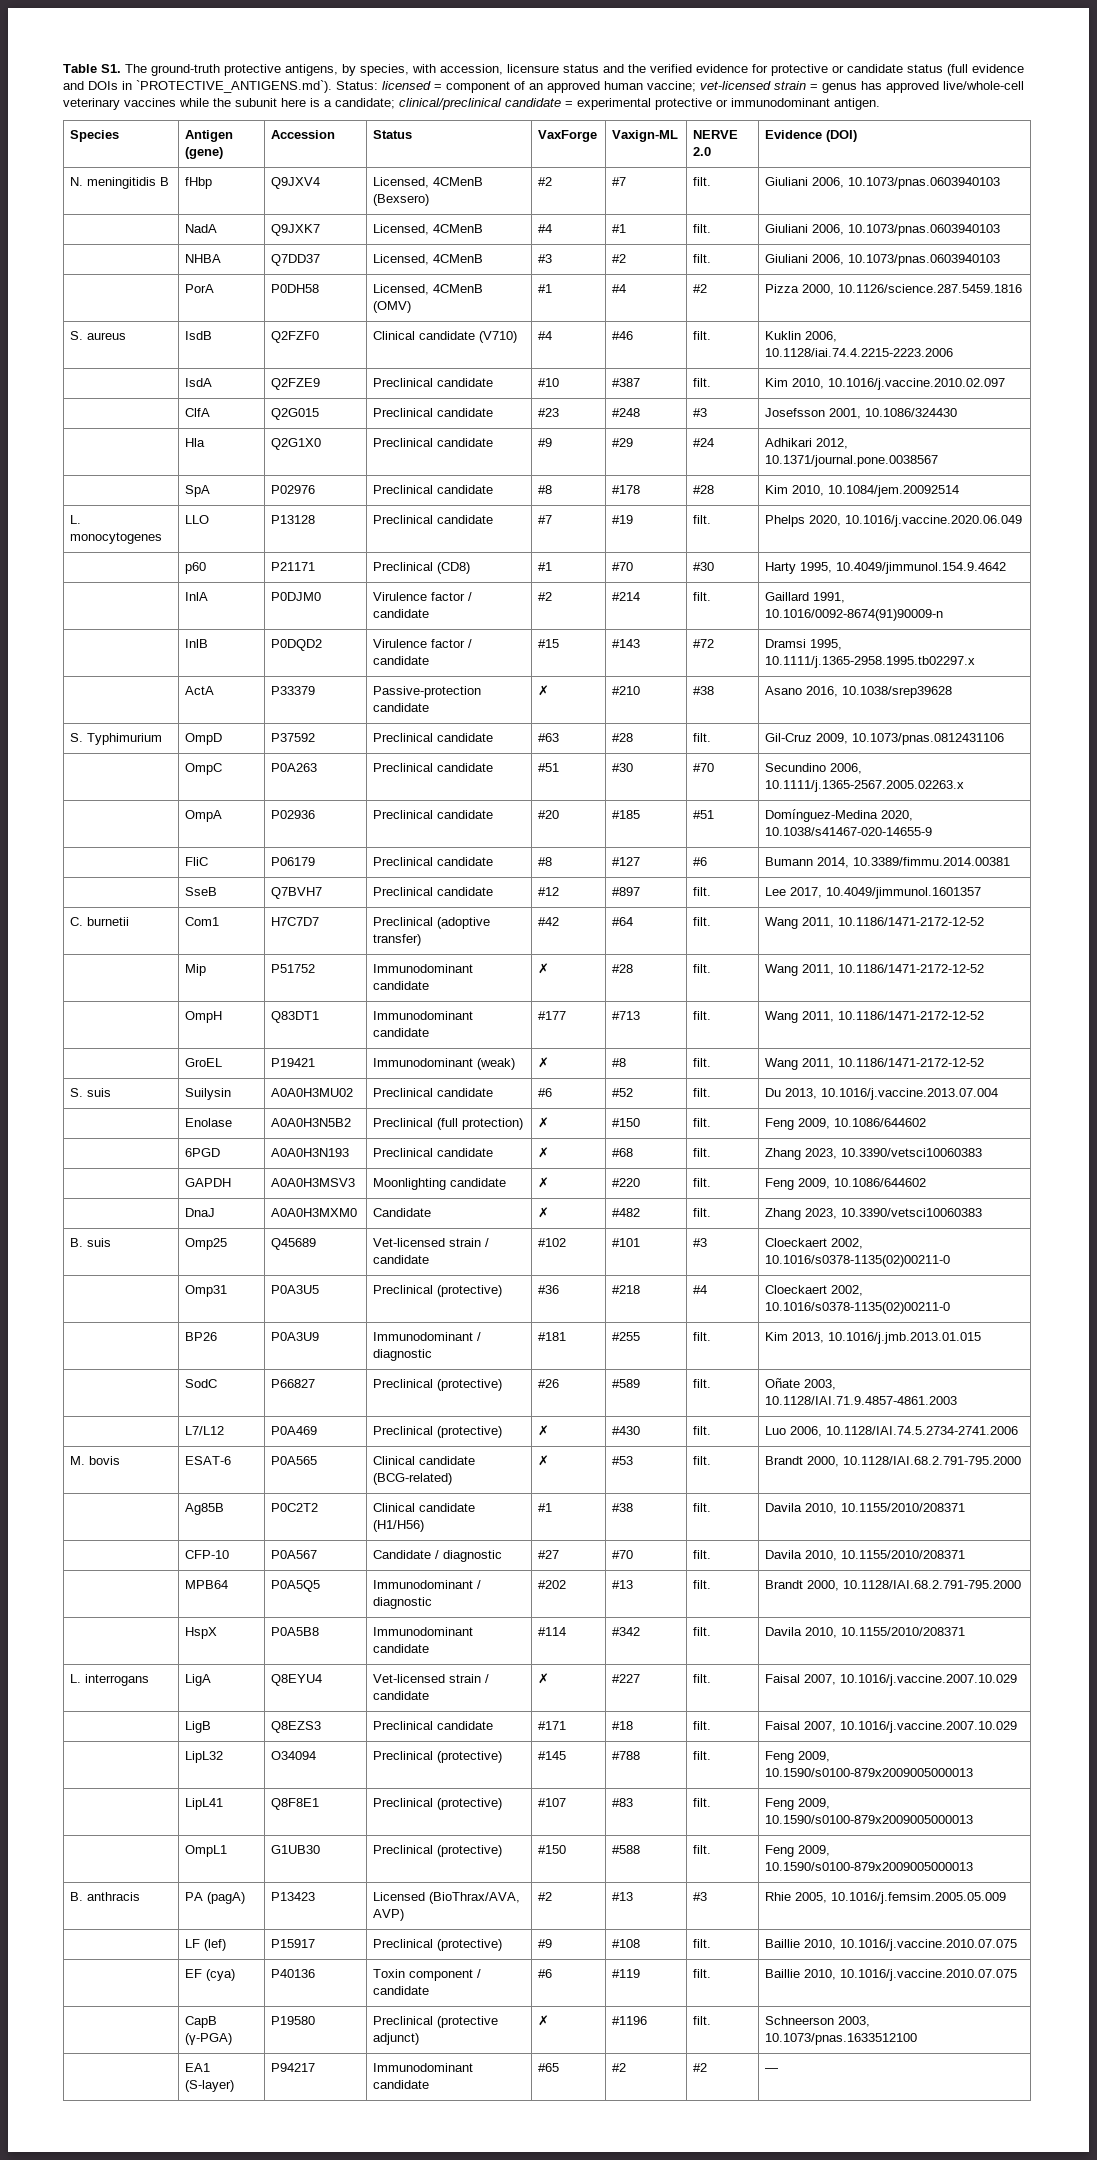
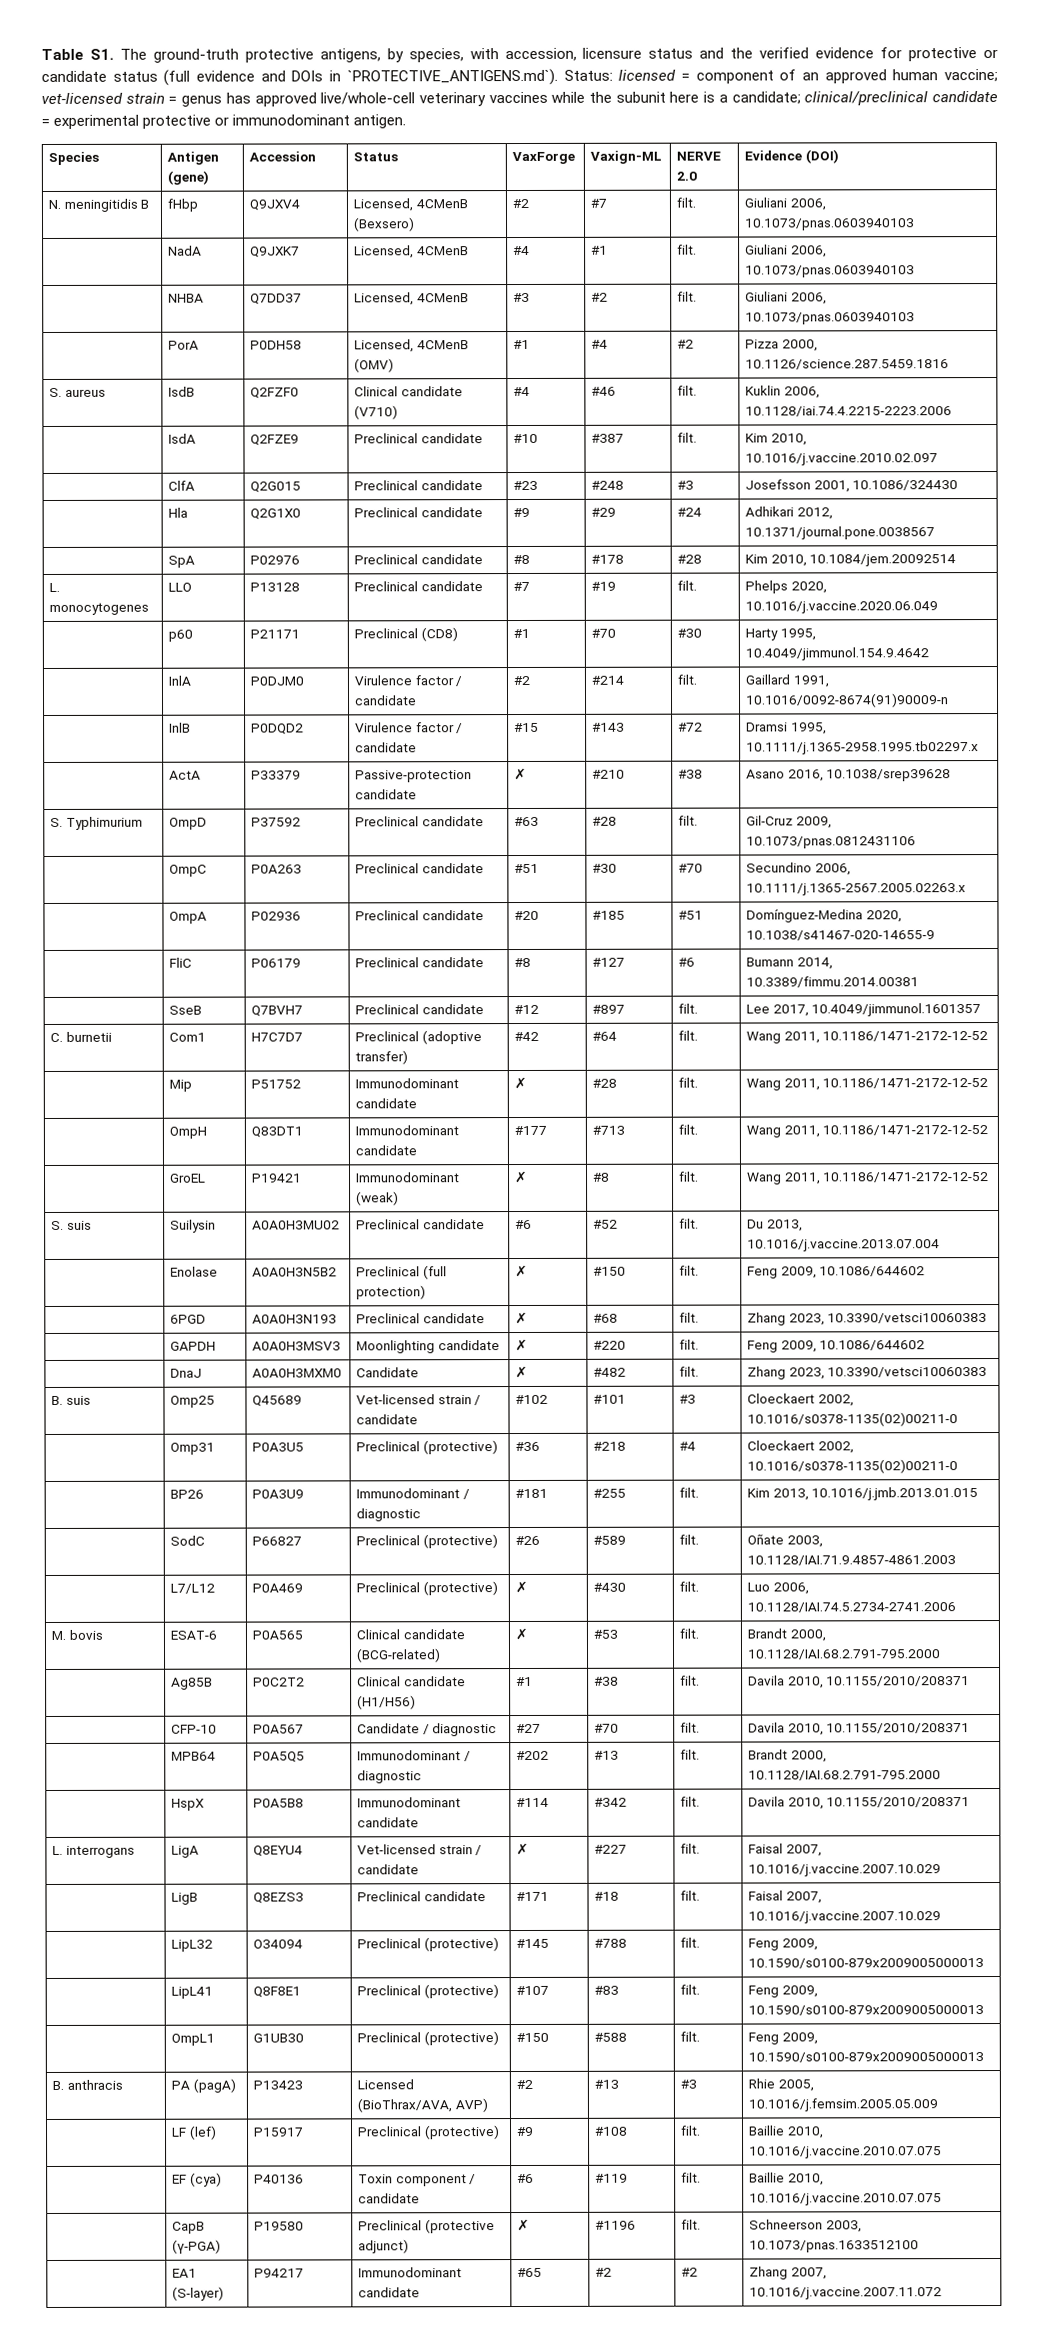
- | EA1 (S-layer) | P94217 | Immunodominant candidate | #65 | #2 | #2 | —
+ | EA1 (S-layer) | P94217 | Immunodominant candidate | #65 | #2 | #2 | Zhang 2007, 10.1016/j.vaccine.2007.11.072

